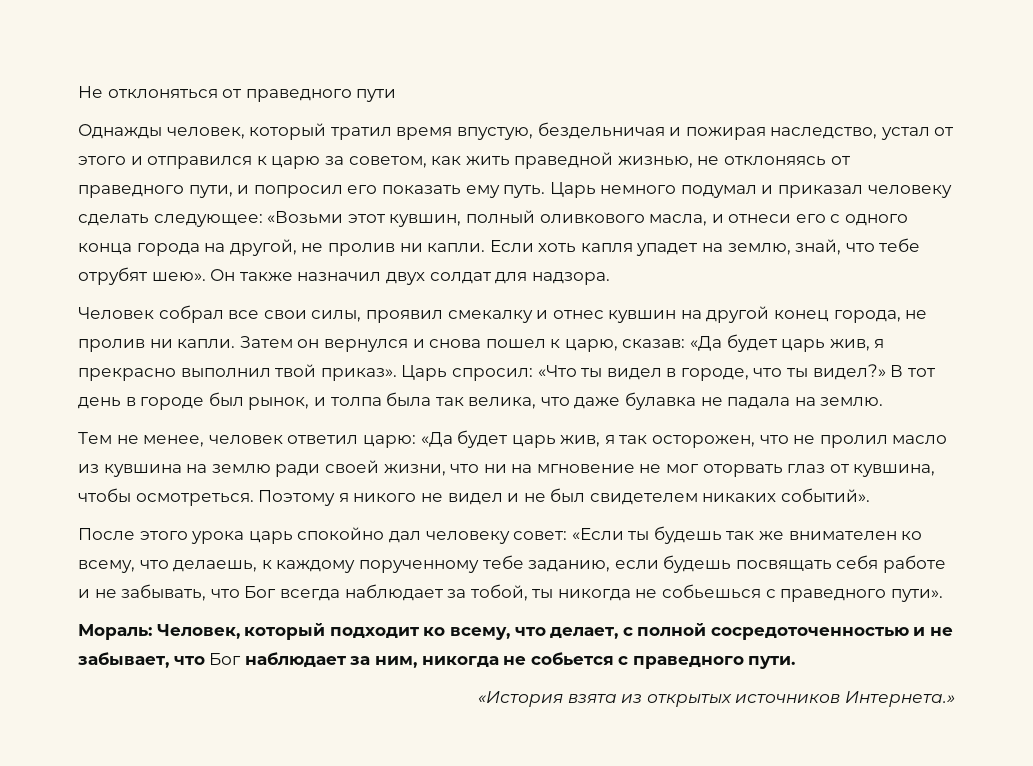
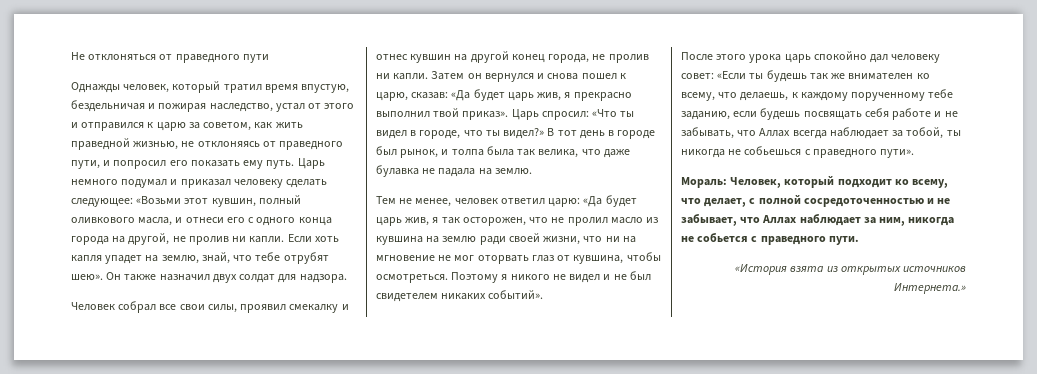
- После этого урока царь спокойно дал человеку совет: «Если ты будешь так же внимателен ко всему, что делаешь, к каждому порученному тебе заданию, если будешь посвящать себя работе и не забывать, что Бог всегда наблюдает за тобой, ты никогда не собьешься с праведного пути».
+ После этого урока царь спокойно дал человеку совет: «Если ты будешь так же внимателен ко всему, что делаешь, к каждому порученному тебе заданию, если будешь посвящать себя работе и не забывать, что Аллах всегда наблюдает за тобой, ты никогда не собьешься с праведного пути».
- Мораль: Человек, который подходит ко всему, что делает, с полной сосредоточенностью и не забывает, что Бог наблюдает за ним, никогда не собьется с праведного пути.
+ Мораль: Человек, который подходит ко всему, что делает, с полной сосредоточенностью и не забывает, что Аллах наблюдает за ним, никогда не собьется с праведного пути.

